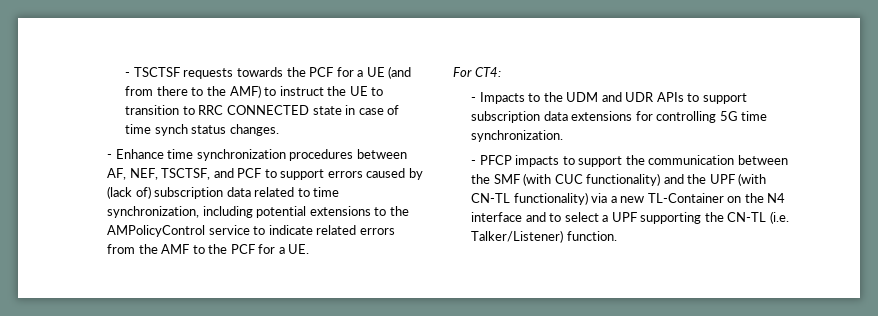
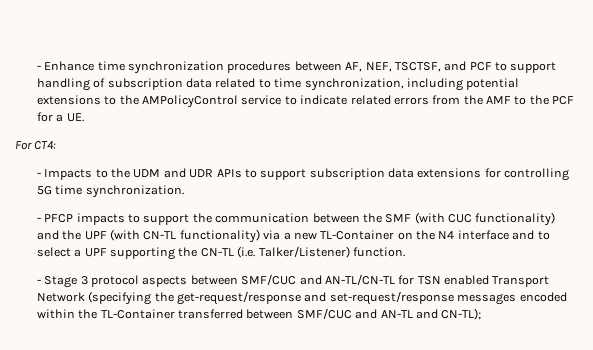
- - TSCTSF requests towards the PCF for a UE (and from there to the AMF) to instruct the UE to transition to RRC CONNECTED state in case of time synch status changes.
- - Enhance time synchronization procedures between AF, NEF, TSCTSF, and PCF to support errors caused by (lack of) subscription data related to time synchronization, including potential extensions to the AMPolicyControl service to indicate related errors from the AMF to the PCF for a UE.
+ - Enhance time synchronization procedures between AF, NEF, TSCTSF, and PCF to support handling of subscription data related to time synchronization, including potential extensions to the AMPolicyControl service to indicate related errors from the AMF to the PCF for a UE.
+ - Stage 3 protocol aspects between SMF/CUC and AN-TL/CN-TL for TSN enabled Transport Network (specifying the get-request/response and set-request/response messages encoded within the TL-Container transferred between SMF/CUC and AN-TL and CN-TL);

